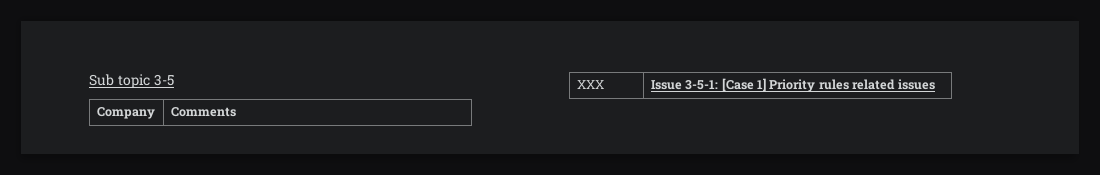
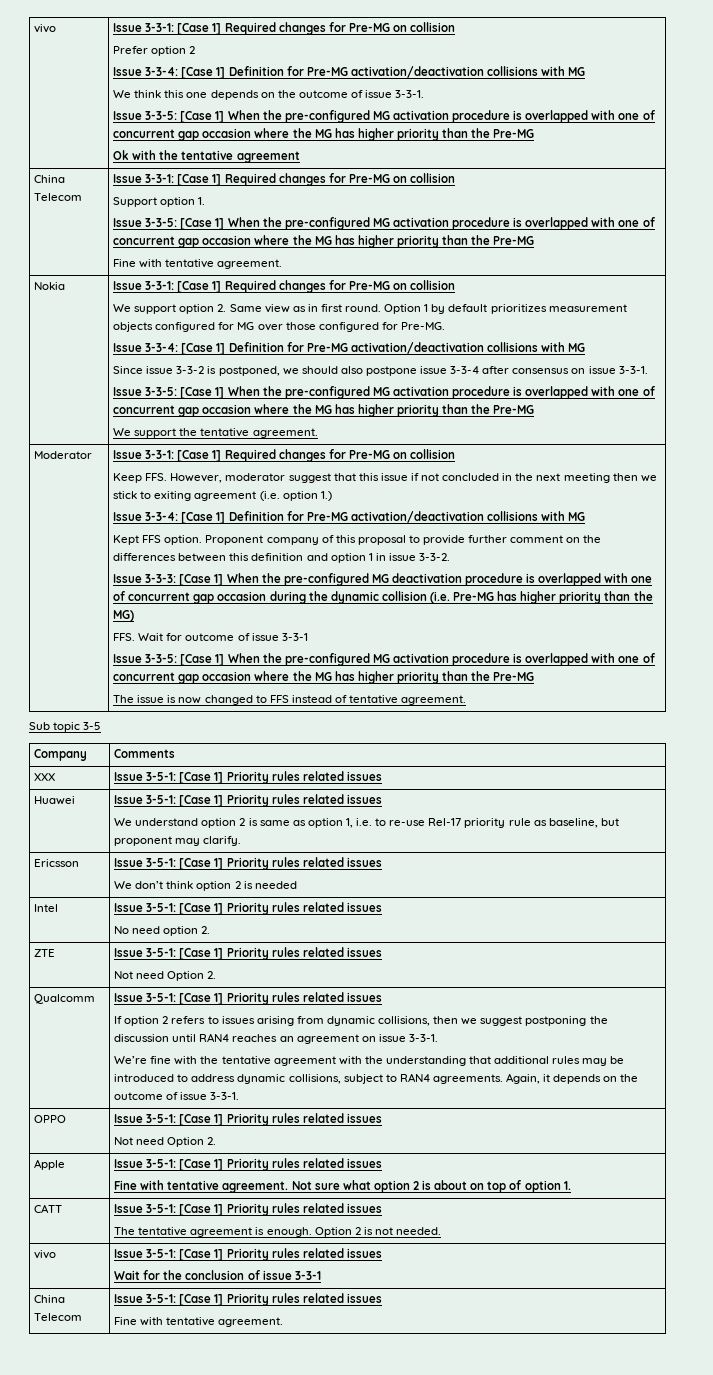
+ vivo | Issue 3-3-1: [Case 1] Required changes for Pre-MG on collision
+ Prefer option 2
+ Issue 3-3-4: [Case 1] Definition for Pre-MG activation/deactivation collisions with MG
+ We think this one depends on the outcome of issue 3-3-1.
+ Issue 3-3-5: [Case 1] When the pre-configured MG activation procedure is overlapped with one of concurrent gap occasion where the MG has higher priority than the Pre-MG
+ Ok with the tentative agreement
+ China Telecom | Issue 3-3-1: [Case 1] Required changes for Pre-MG on collision
+ Support option 1.
+ Issue 3-3-5: [Case 1] When the pre-configured MG activation procedure is overlapped with one of concurrent gap occasion where the MG has higher priority than the Pre-MG
+ Fine with tentative agreement.
+ Nokia | Issue 3-3-1: [Case 1] Required changes for Pre-MG on collision
+ We support option 2. Same view as in first round. Option 1 by default prioritizes measurement objects configured for MG over those configured for Pre-MG.
+ Issue 3-3-4: [Case 1] Definition for Pre-MG activation/deactivation collisions with MG
+ Since issue 3-3-2 is postponed, we should also postpone issue 3-3-4 after consensus on issue 3-3-1.
+ Issue 3-3-5: [Case 1] When the pre-configured MG activation procedure is overlapped with one of concurrent gap occasion where the MG has higher priority than the Pre-MG
+ We support the tentative agreement.
+ Moderator | Issue 3-3-1: [Case 1] Required changes for Pre-MG on collision
+ Keep FFS. However, moderator suggest that this issue if not concluded in the next meeting then we stick to exiting agreement (i.e. option 1.)
+ Issue 3-3-4: [Case 1] Definition for Pre-MG activation/deactivation collisions with MG
+ Kept FFS option. Proponent company of this proposal to provide further comment on the differences between this definition and option 1 in issue 3-3-2.
+ Issue 3-3-3: [Case 1] When the pre-configured MG deactivation procedure is overlapped with one of concurrent gap occasion during the dynamic collision (i.e. Pre-MG has higher priority than the MG)
+ FFS. Wait for outcome of issue 3-3-1
+ Issue 3-3-5: [Case 1] When the pre-configured MG activation procedure is overlapped with one of concurrent gap occasion where the MG has higher priority than the Pre-MG
+ The issue is now changed to FFS instead of tentative agreement.
+ Huawei | Issue 3-5-1: [Case 1] Priority rules related issues
+ We understand option 2 is same as option 1, i.e. to re-use Rel-17 priority rule as baseline, but proponent may clarify.
+ Ericsson | Issue 3-5-1: [Case 1] Priority rules related issues
+ We don’t think option 2 is needed
+ Intel | Issue 3-5-1: [Case 1] Priority rules related issues
+ No need option 2.
+ ZTE | Issue 3-5-1: [Case 1] Priority rules related issues
+ Not need Option 2.
+ Qualcomm | Issue 3-5-1: [Case 1] Priority rules related issues
+ If option 2 refers to issues arising from dynamic collisions, then we suggest postponing the discussion until RAN4 reaches an agreement on issue 3-3-1.
+ We’re fine with the tentative agreement with the understanding that additional rules may be introduced to address dynamic collisions, subject to RAN4 agreements. Again, it depends on the outcome of issue 3-3-1.
+ OPPO | Issue 3-5-1: [Case 1] Priority rules related issues
+ Not need Option 2.
+ Apple | Issue 3-5-1: [Case 1] Priority rules related issues
+ Fine with tentative agreement. Not sure what option 2 is about on top of option 1.
+ CATT | Issue 3-5-1: [Case 1] Priority rules related issues
+ The tentative agreement is enough. Option 2 is not needed.
+ vivo | Issue 3-5-1: [Case 1] Priority rules related issues
+ Wait for the conclusion of issue 3-3-1
+ China Telecom | Issue 3-5-1: [Case 1] Priority rules related issues
+ Fine with tentative agreement.

